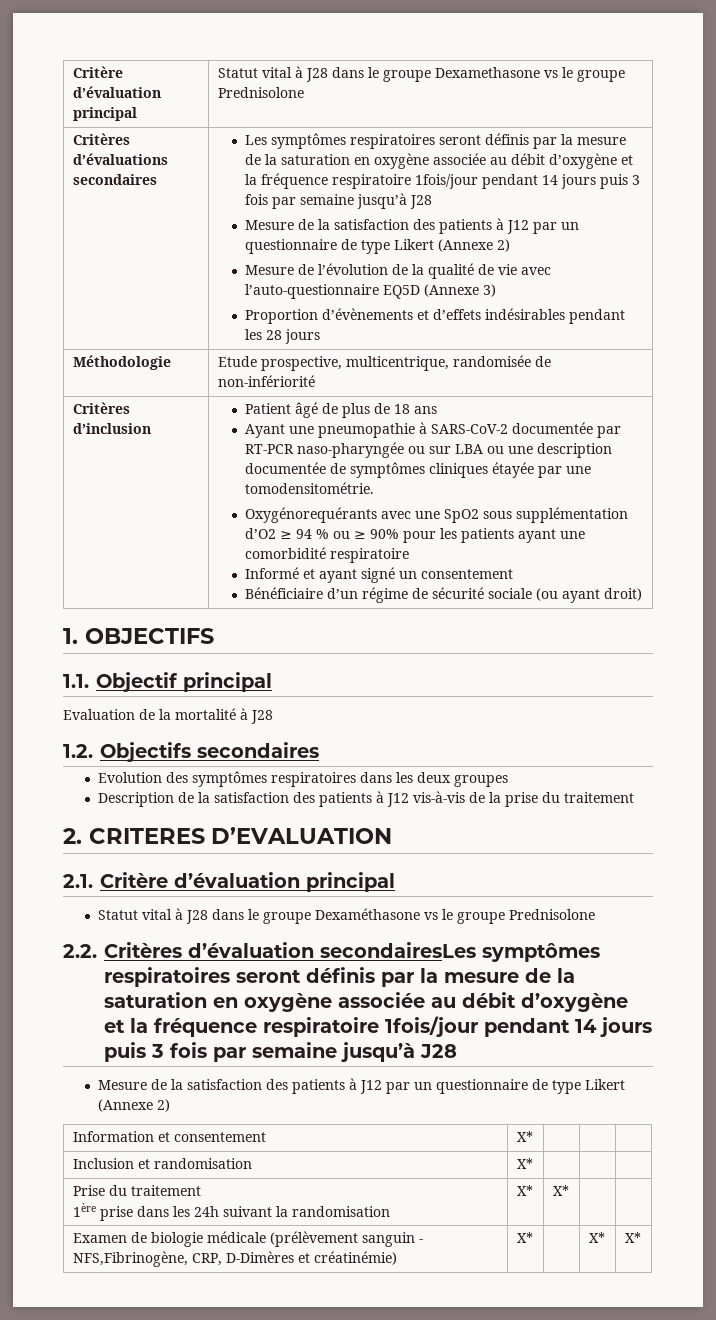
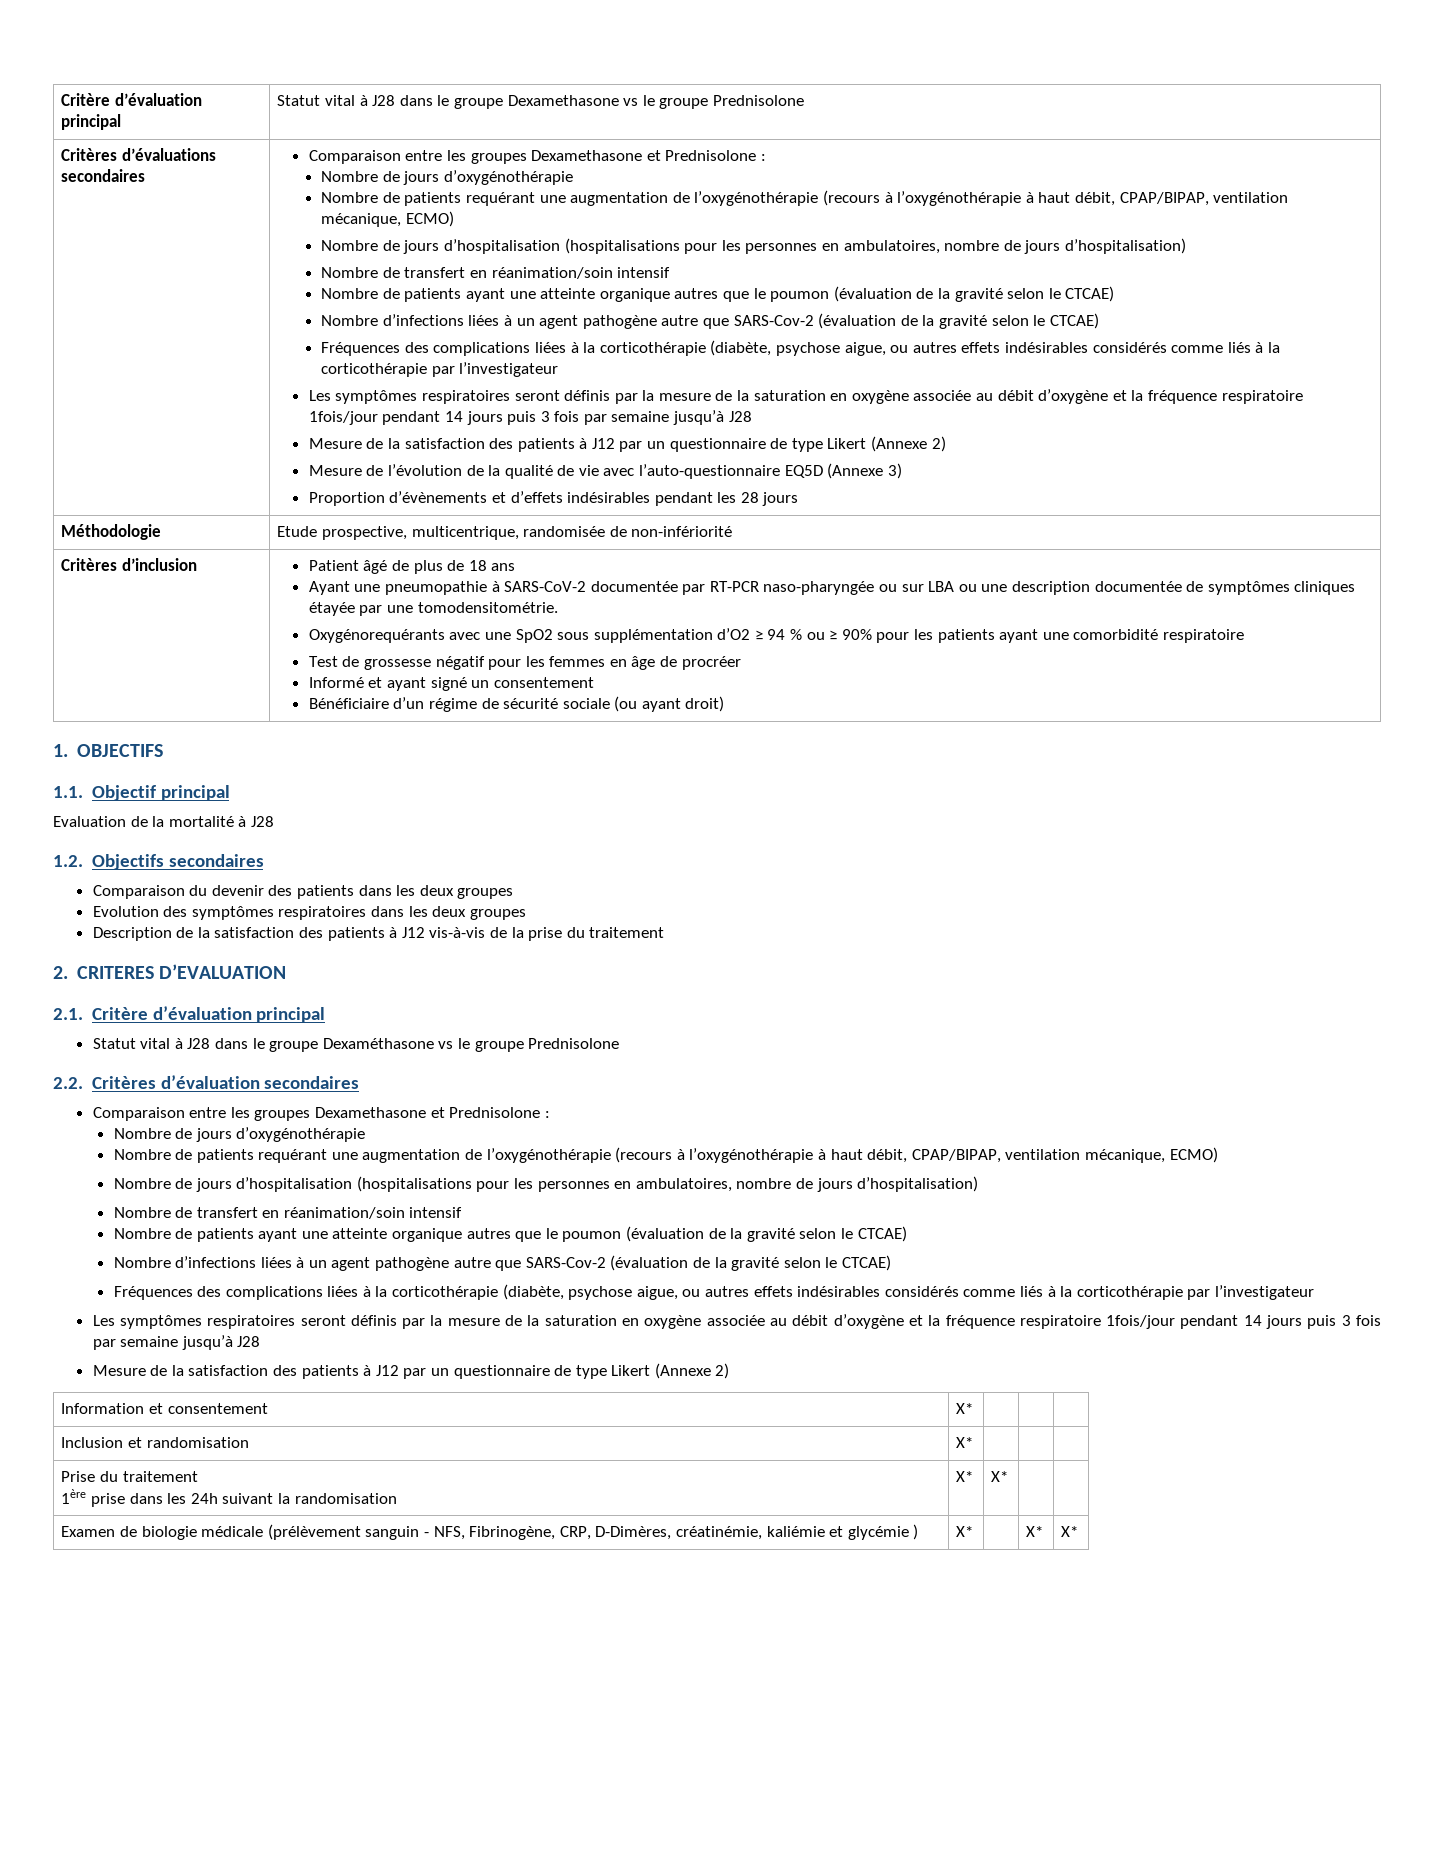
- Critères d’évaluations secondaires
+ Critères d’évaluations secondaires | Comparaison entre les groupes Dexamethasone et Prednisolone :
+ Nombre de jours d’oxygénothérapie
+ Nombre de patients requérant une augmentation de l’oxygénothérapie (recours à l’oxygénothérapie à haut débit, CPAP/BIPAP, ventilation mécanique, ECMO)
+ Nombre de jours d’hospitalisation (hospitalisations pour les personnes en ambulatoires, nombre de jours d’hospitalisation)
+ Nombre de transfert en réanimation/soin intensif
+ Nombre de patients ayant une atteinte organique autres que le poumon (évaluation de la gravité selon le CTCAE)
+ Nombre d’infections liées à un agent pathogène autre que SARS-Cov-2 (évaluation de la gravité selon le CTCAE)
+ Fréquences des complications liées à la corticothérapie (diabète, psychose aigue, ou autres effets indésirables considérés comme liés à la corticothérapie par l’investigateur
+ Test de grossesse négatif pour les femmes en âge de procréer
+ Comparaison du devenir des patients dans les deux groupes
- 2.2. Critères d’évaluation secondairesLes symptômes respiratoires seront définis par la mesure de la saturation en oxygène associée au débit d’oxygène et la fréquence respiratoire 1fois/jour pendant 14 jours puis 3 fois par semaine jusqu’à J28
+ 2.2. Critères d’évaluation secondaires
+ Comparaison entre les groupes Dexamethasone et Prednisolone :
+ Nombre de jours d’oxygénothérapie
+ Nombre de patients requérant une augmentation de l’oxygénothérapie (recours à l’oxygénothérapie à haut débit, CPAP/BIPAP, ventilation mécanique, ECMO)
+ Nombre de jours d’hospitalisation (hospitalisations pour les personnes en ambulatoires, nombre de jours d’hospitalisation)
+ Nombre de transfert en réanimation/soin intensif
+ Nombre de patients ayant une atteinte organique autres que le poumon (évaluation de la gravité selon le CTCAE)
+ Nombre d’infections liées à un agent pathogène autre que SARS-Cov-2 (évaluation de la gravité selon le CTCAE)
+ Fréquences des complications liées à la corticothérapie (diabète, psychose aigue, ou autres effets indésirables considérés comme liés à la corticothérapie par l’investigateur
+ Les symptômes respiratoires seront définis par la mesure de la saturation en oxygène associée au débit d’oxygène et la fréquence respiratoire 1fois/jour pendant 14 jours puis 3 fois par semaine jusqu’à J28
- Examen de biologie médicale (prélèvement sanguin - NFS,Fibrinogène, CRP, D-Dimères et créatinémie) | X* | | X* | X*
+ Examen de biologie médicale (prélèvement sanguin - NFS, Fibrinogène, CRP, D-Dimères, créatinémie, kaliémie et glycémie ) | X* | | X* | X*

